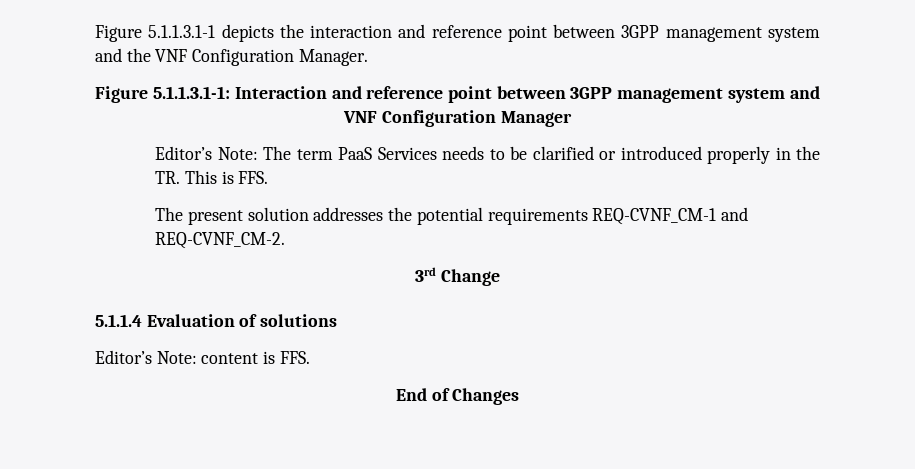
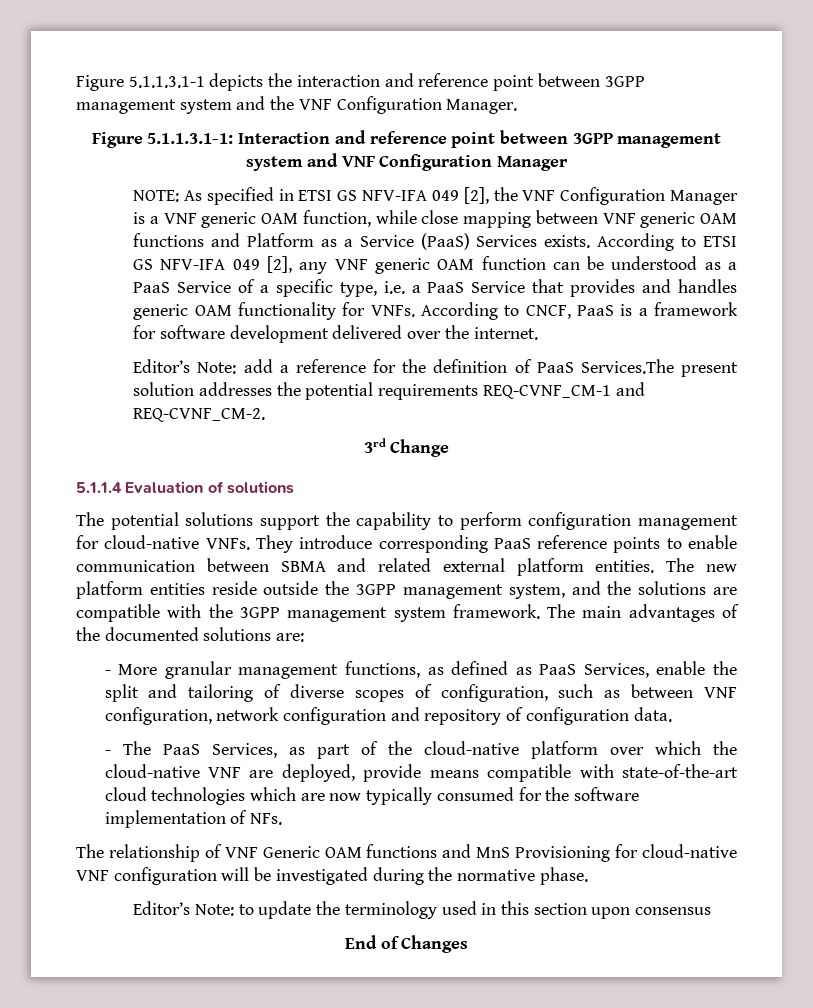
- Editor’s Note: The term PaaS Services needs to be clarified or introduced properly in the TR. This is FFS.
- The present solution addresses the potential requirements REQ-CVNF_CM-1 and REQ-CVNF_CM-2.
+ NOTE: As specified in ETSI GS NFV-IFA 049 [2], the VNF Configuration Manager is a VNF generic OAM function, while close mapping between VNF generic OAM functions and Platform as a Service (PaaS) Services exists. According to ETSI GS NFV-IFA 049 [2], any VNF generic OAM function can be understood as a PaaS Service of a specific type, i.e. a PaaS Service that provides and handles generic OAM functionality for VNFs. According to CNCF, PaaS is a framework for software development delivered over the internet.
+ Editor’s Note: add a reference for the definition of PaaS Services.The present solution addresses the potential requirements REQ-CVNF_CM-1 and REQ-CVNF_CM-2.
- Editor’s Note: content is FFS.
+ The potential solutions support the capability to perform configuration management for cloud-native VNFs. They introduce corresponding PaaS reference points to enable communication between SBMA and related external platform entities. The new platform entities reside outside the 3GPP management system, and the solutions are compatible with the 3GPP management system framework. The main advantages of the documented solutions are:
+ - More granular management functions, as defined as PaaS Services, enable the split and tailoring of diverse scopes of configuration, such as between VNF configuration, network configuration and repository of configuration data.
+ - The PaaS Services, as part of the cloud-native platform over which the cloud-native VNF are deployed, provide means compatible with state-of-the-art cloud technologies which are now typically consumed for the software implementation of NFs.
+ The relationship of VNF Generic OAM functions and MnS Provisioning for cloud-native VNF configuration will be investigated during the normative phase.
+ Editor’s Note: to update the terminology used in this section upon consensus

